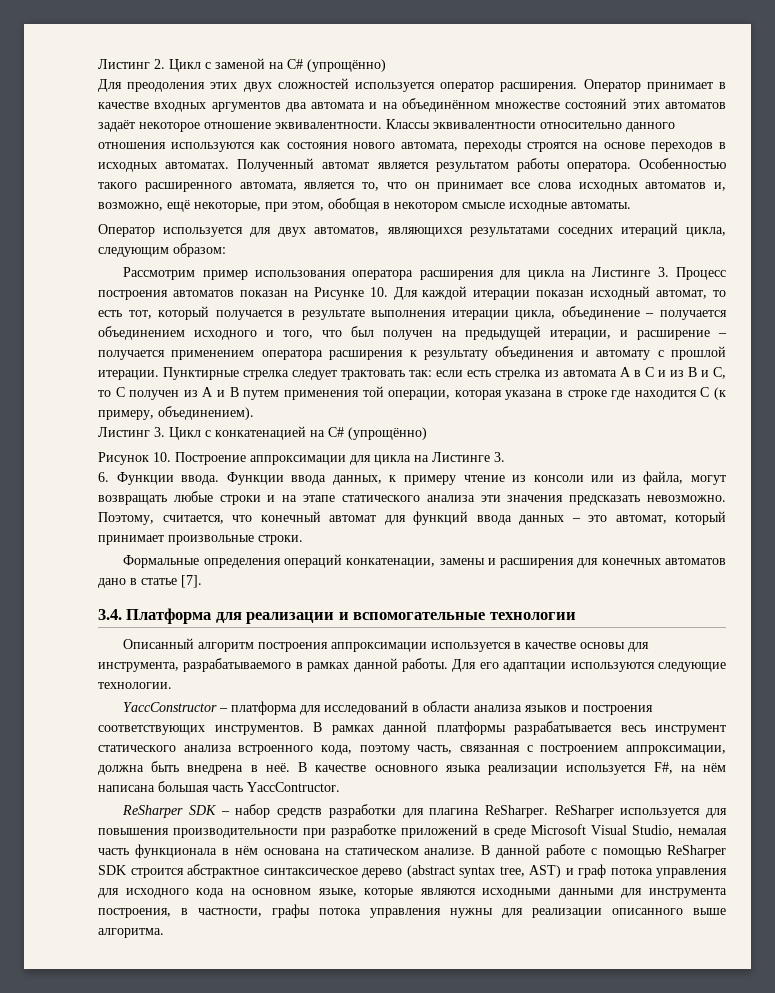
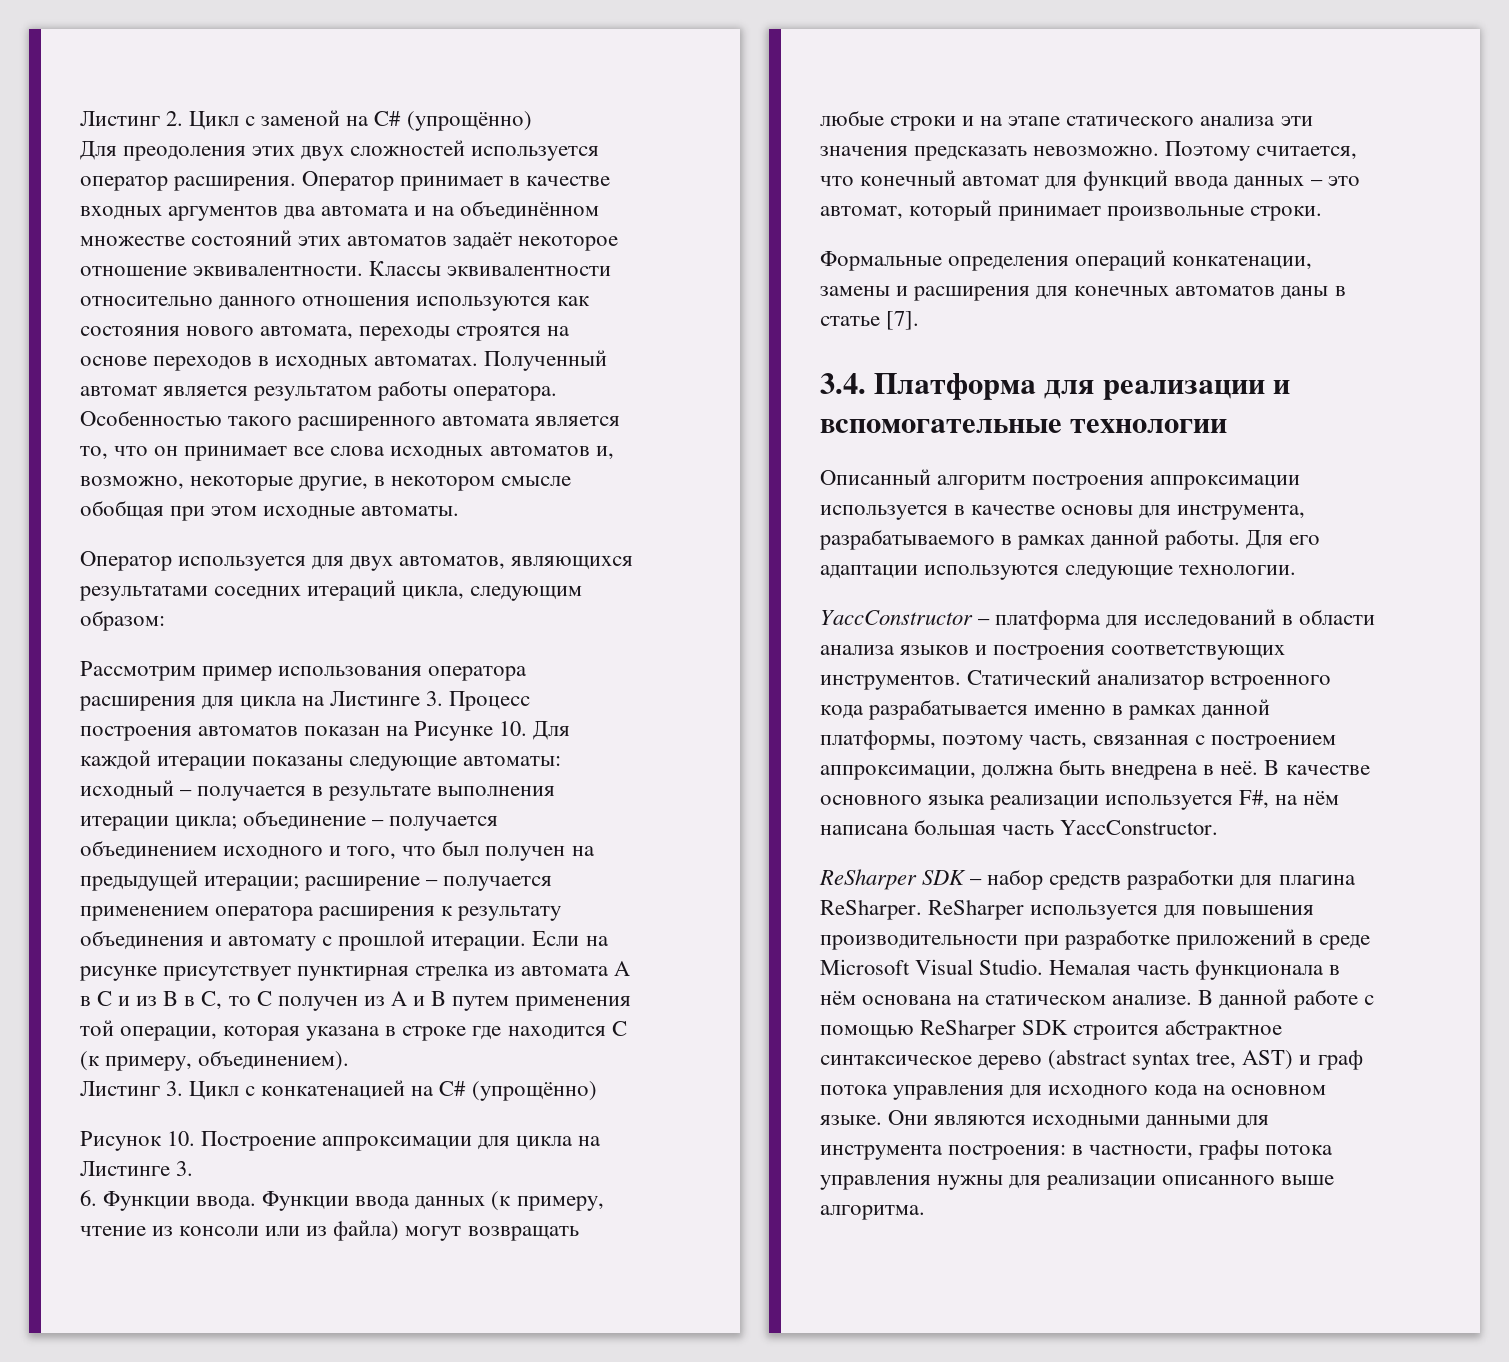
- Особенностью такого расширенного автомата, является то, что он принимает все слова исходных автоматов и, возможно, ещё некоторые, при этом, обобщая в некотором смысле исходные автоматы.
+ Особенностью такого расширенного автомата является то, что он принимает все слова исходных автоматов и, возможно, некоторые другие, в некотором смысле обобщая при этом исходные автоматы.
- Рассмотрим пример использования оператора расширения для цикла на Листинге 3. Процесс построения автоматов показан на Рисунке 10. Для каждой итерации показан исходный автомат, то есть тот, который получается в результате выполнения итерации цикла, объединение – получается объединением исходного и того, что был получен на предыдущей итерации, и расширение – получается применением оператора расширения к результату объединения и автомату с прошлой итерации.
+ Рассмотрим пример использования оператора расширения для цикла на Листинге 3. Процесс построения автоматов показан на Рисунке 10. Для каждой итерации показаны следующие автоматы: исходный – получается в результате выполнения итерации цикла; объединение – получается объединением исходного и того, что был получен на предыдущей итерации; расширение – получается применением оператора расширения к результату объединения и автомату с прошлой итерации.
- Пунктирные стрелка следует трактовать так: если есть стрелка из автомата А в С и из В и С, то С получен из А и В путем применения той операции, которая указана в строке где находится С (к примеру, объединением).
+ Если на рисунке присутствует пунктирная стрелка из автомата А в С и из В в С, то С получен из А и В путем применения той операции, которая указана в строке где находится С (к примеру, объединением).
- Функции ввода данных, к примеру чтение из консоли или из файла, могут возвращать любые строки и на этапе статического анализа эти значения предсказать невозможно.
+ Функции ввода данных (к примеру, чтение из консоли или из файла) могут возвращать любые строки и на этапе статического анализа эти значения предсказать невозможно.
- Поэтому, считается, что конечный автомат для функций ввода данных – это автомат, который принимает произвольные строки.
+ Поэтому считается, что конечный автомат для функций ввода данных – это автомат, который принимает произвольные строки.
- Формальные определения операций конкатенации, замены и расширения для конечных автоматов дано в статье [7].
+ Формальные определения операций конкатенации, замены и расширения для конечных автоматов даны в статье [7].
- В рамках данной платформы разрабатывается весь инструмент статического анализа встроенного кода, поэтому часть, связанная с построением аппроксимации, должна быть внедрена в неё.
+ Статический анализатор встроенного кода разрабатывается именно в рамках данной платформы, поэтому часть, связанная с построением аппроксимации, должна быть внедрена в неё.
- В качестве основного языка реализации используется F#, на нём написана большая часть YaccContructor.
+ В качестве основного языка реализации используется F#, на нём написана большая часть YaccConstructor.
- ReSharper используется для повышения производительности при разработке приложений в среде Microsoft Visual Studio, немалая часть функционала в нём основана на статическом анализе.
+ ReSharper используется для повышения производительности при разработке приложений в среде Microsoft Visual Studio. Немалая часть функционала в нём основана на статическом анализе.
- В данной работе с помощью ReSharper SDK строится абстрактное синтаксическое дерево (abstract syntax tree, AST) и граф потока управления для исходного кода на основном языке, которые являются исходными данными для инструмента построения, в частности, графы потока управления нужны для реализации описанного выше алгоритма.
+ В данной работе с помощью ReSharper SDK строится абстрактное синтаксическое дерево (abstract syntax tree, AST) и граф потока управления для исходного кода на основном языке. Они являются исходными данными для инструмента построения: в частности, графы потока управления нужны для реализации описанного выше алгоритма.

